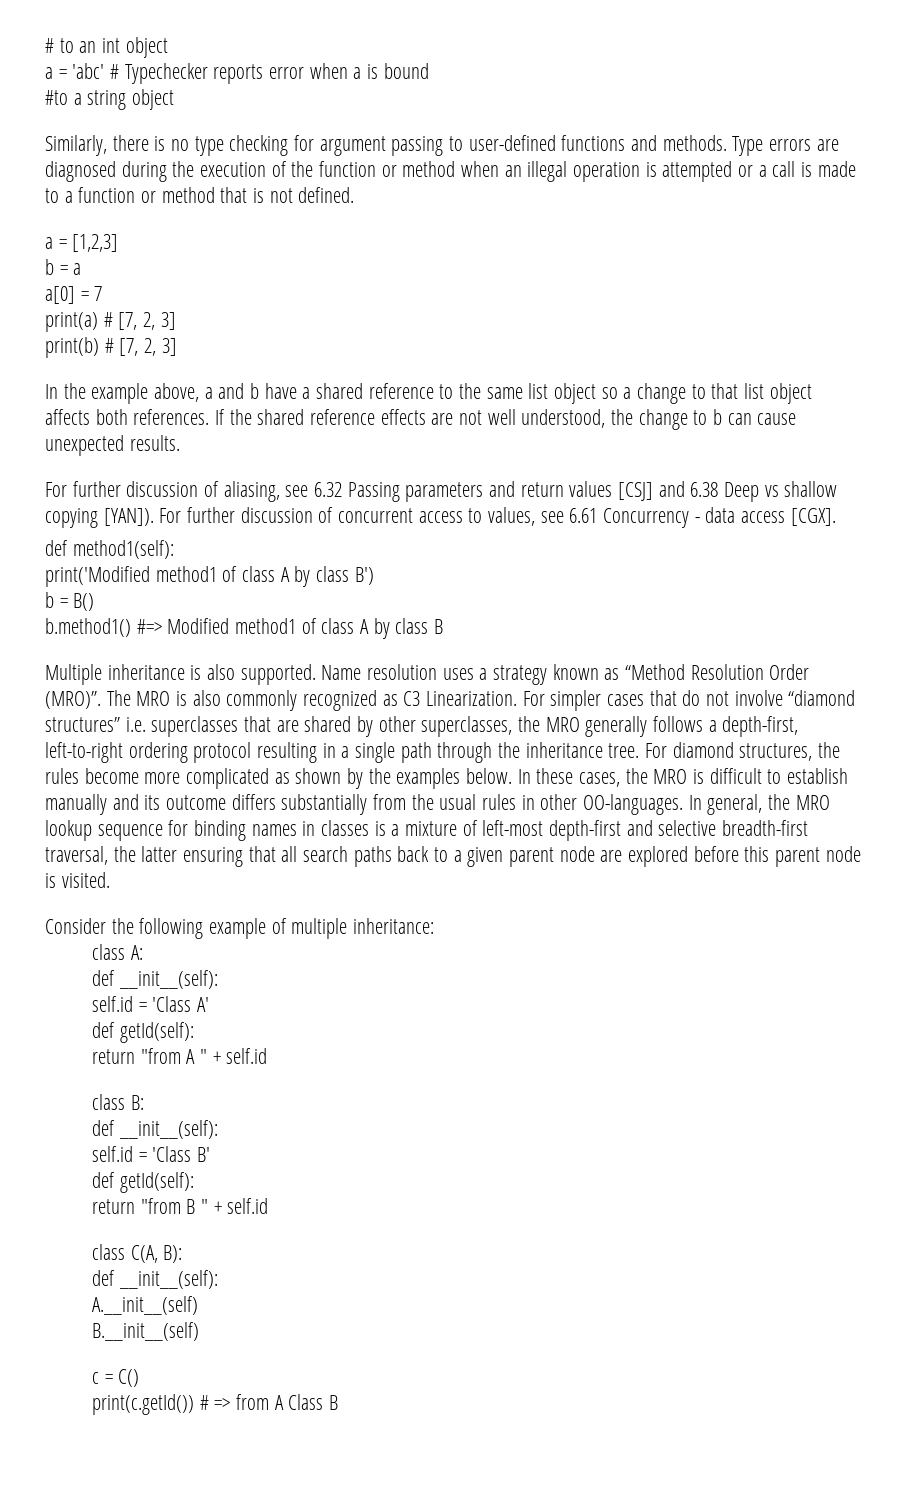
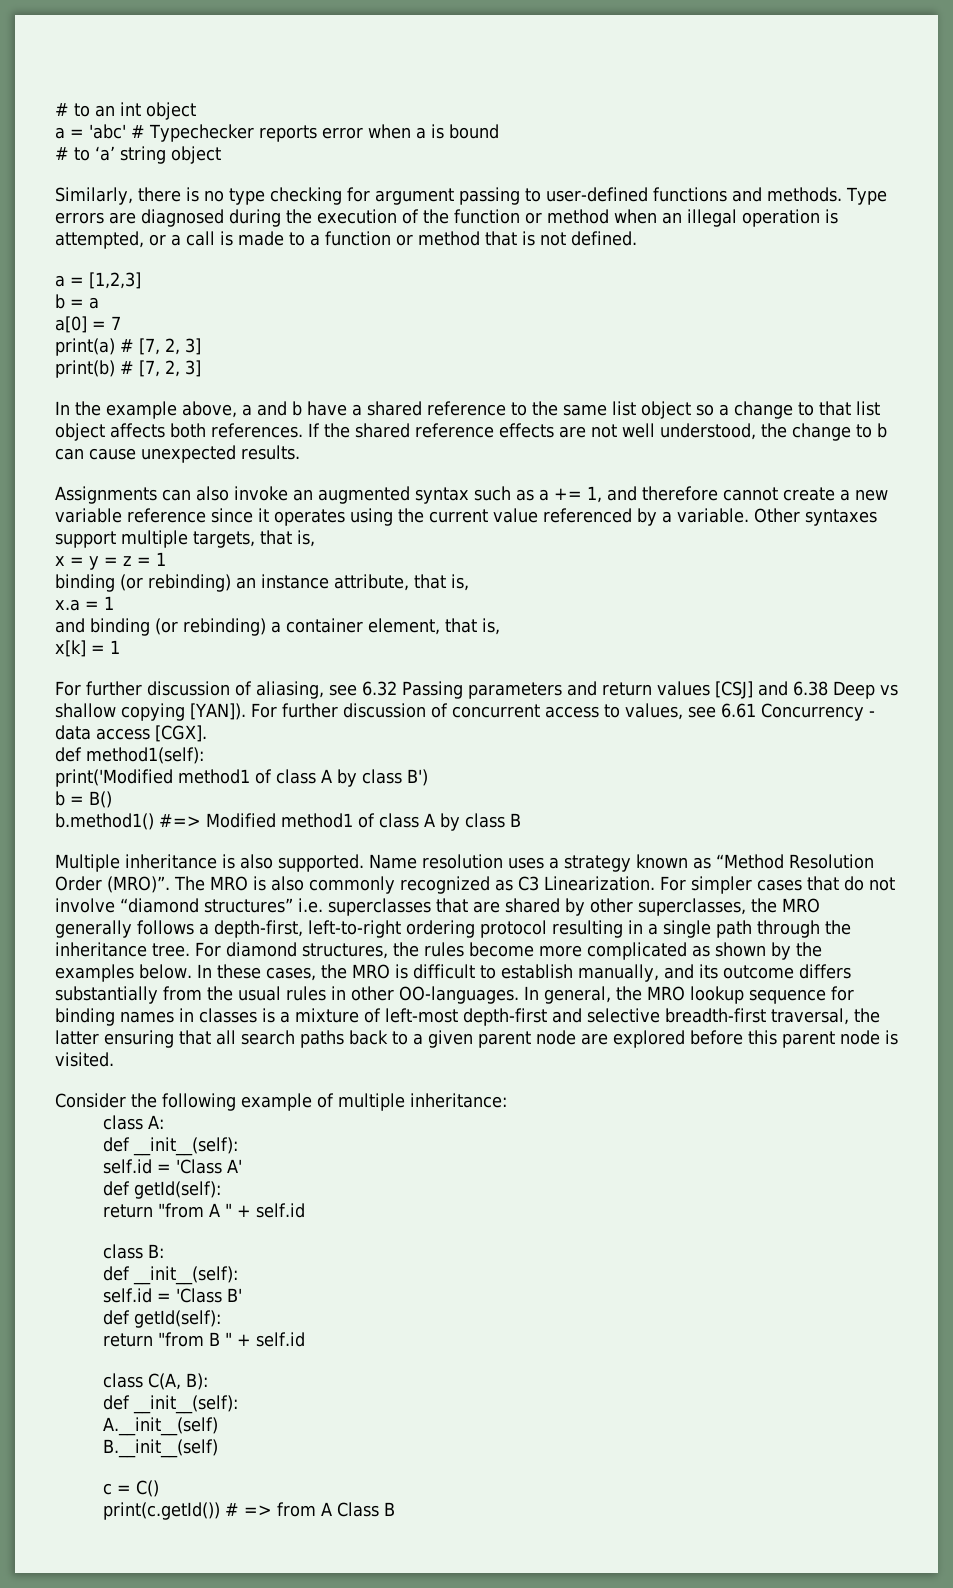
- #to a string object
+ # to ‘a’ string object
- Type errors are diagnosed during the execution of the function or method when an illegal operation is attempted or a call is made to a function or method that is not defined.
+ Type errors are diagnosed during the execution of the function or method when an illegal operation is attempted, or a call is made to a function or method that is not defined.
+ Assignments can also invoke an augmented syntax such as a += 1, and therefore cannot create a new variable reference since it operates using the current value referenced by a variable. Other syntaxes support multiple targets, that is,
+ x = y = z = 1
+ binding (or rebinding) an instance attribute, that is,
+ x.a = 1
+ and binding (or rebinding) a container element, that is,
+ x[k] = 1
- In these cases, the MRO is difficult to establish manually and its outcome differs substantially from the usual rules in other OO-languages.
+ In these cases, the MRO is difficult to establish manually, and its outcome differs substantially from the usual rules in other OO-languages.

